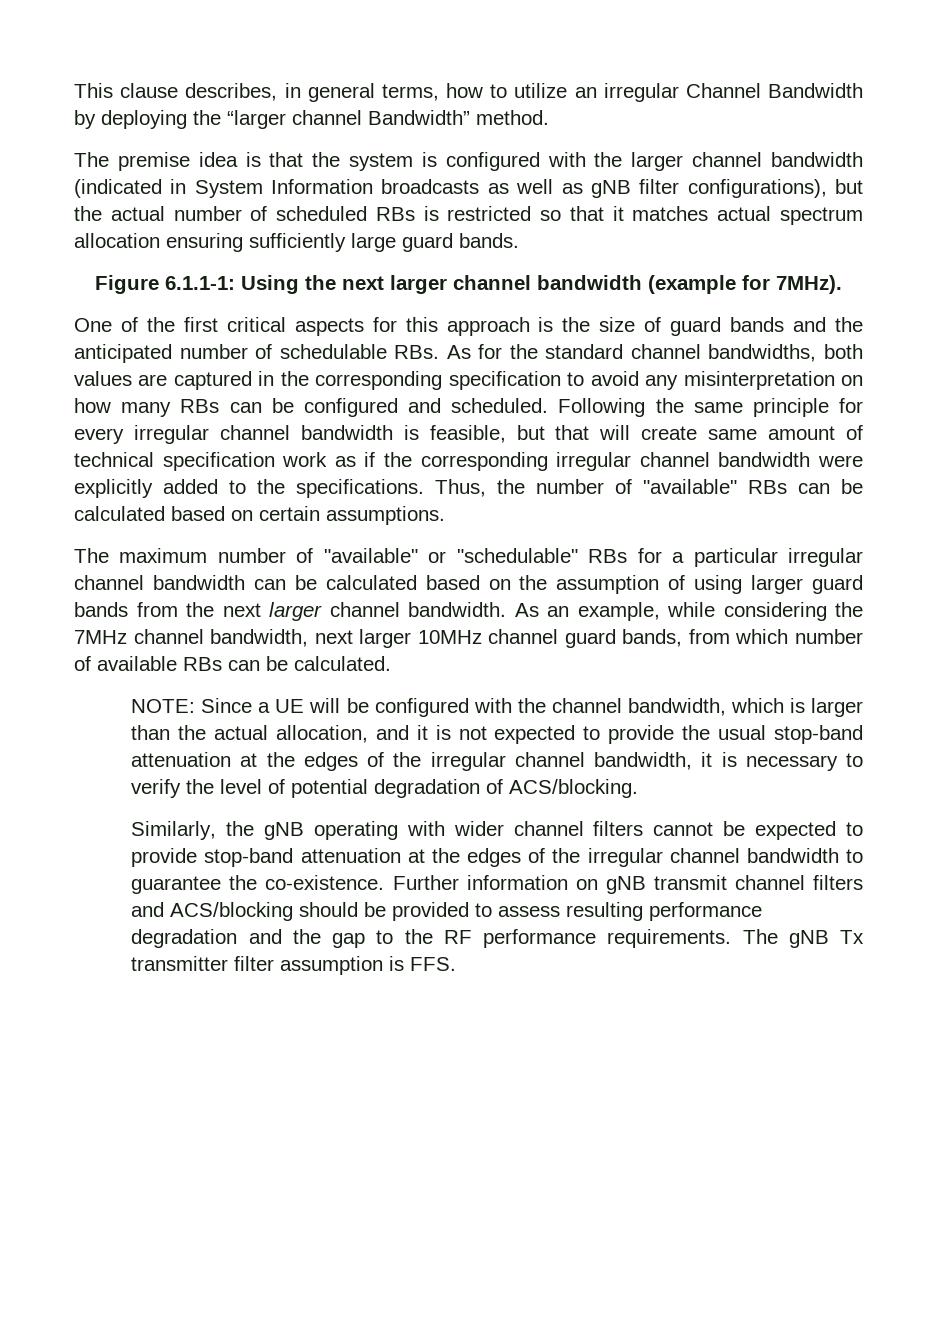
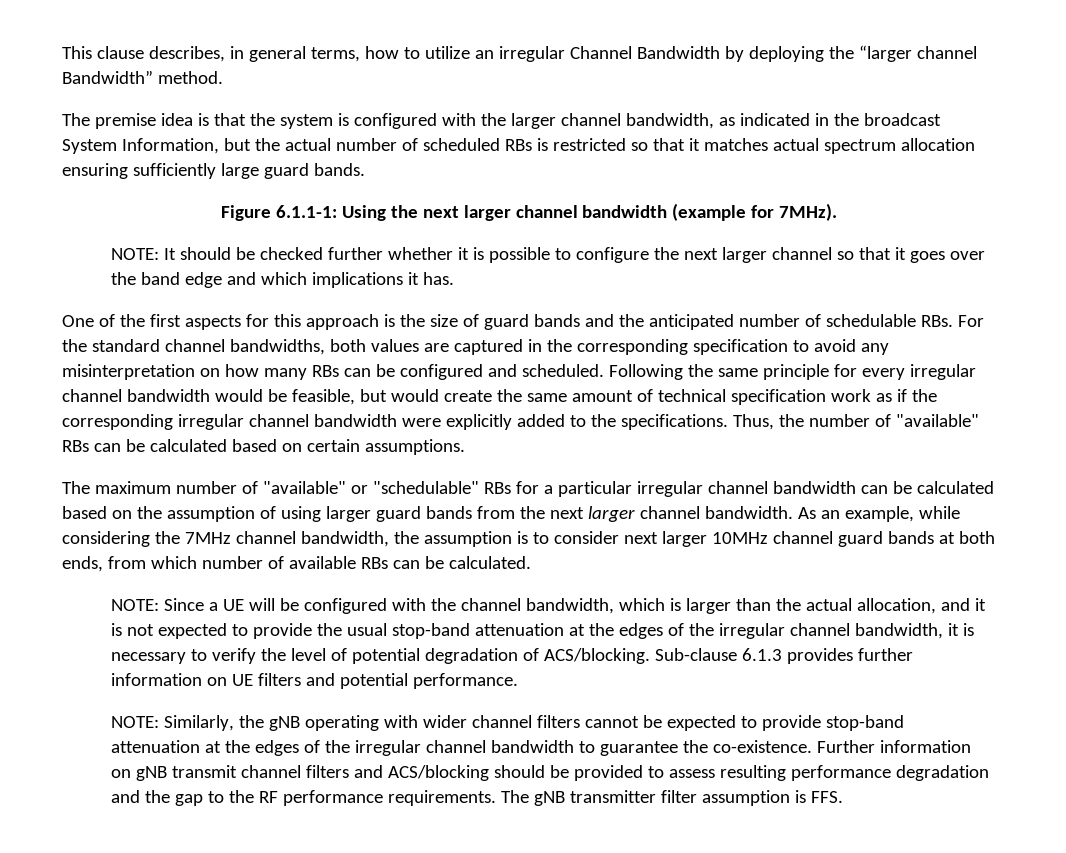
- The premise idea is that the system is configured with the larger channel bandwidth (indicated in System Information broadcasts as well as gNB filter configurations), but the actual number of scheduled RBs is restricted so that it matches actual spectrum allocation ensuring sufficiently large guard bands.
+ The premise idea is that the system is configured with the larger channel bandwidth, as indicated in the broadcast System Information, but the actual number of scheduled RBs is restricted so that it matches actual spectrum allocation ensuring sufficiently large guard bands.
+ NOTE: It should be checked further whether it is possible to configure the next larger channel so that it goes over the band edge and which implications it has.
- One of the first critical aspects for this approach is the size of guard bands and the anticipated number of schedulable RBs. As for the standard channel bandwidths, both values are captured in the corresponding specification to avoid any misinterpretation on how many RBs can be configured and scheduled.
+ One of the first aspects for this approach is the size of guard bands and the anticipated number of schedulable RBs. For the standard channel bandwidths, both values are captured in the corresponding specification to avoid any misinterpretation on how many RBs can be configured and scheduled.
- Following the same principle for every irregular channel bandwidth is feasible, but that will create same amount of technical specification work as if the corresponding irregular channel bandwidth were explicitly added to the specifications.
+ Following the same principle for every irregular channel bandwidth would be feasible, but would create the same amount of technical specification work as if the corresponding irregular channel bandwidth were explicitly added to the specifications.
- As an example, while considering the 7MHz channel bandwidth, next larger 10MHz channel guard bands, from which number of available RBs can be calculated.
+ As an example, while considering the 7MHz channel bandwidth, the assumption is to consider next larger 10MHz channel guard bands at both ends, from which number of available RBs can be calculated.
- Since a UE will be configured with the channel bandwidth, which is larger than the actual allocation, and it is not expected to provide the usual stop-band attenuation at the edges of the irregular channel bandwidth, it is necessary to verify the level of potential degradation of ACS/blocking.
- Similarly, the gNB operating with wider channel filters cannot be expected to provide stop-band attenuation at the edges of the irregular channel bandwidth to guarantee the co-existence.
+ Since a UE will be configured with the channel bandwidth, which is larger than the actual allocation, and it is not expected to provide the usual stop-band attenuation at the edges of the irregular channel bandwidth, it is necessary to verify the level of potential degradation of ACS/blocking. Sub-clause 6.1.3 provides further information on UE filters and potential performance.
+ NOTE: Similarly, the gNB operating with wider channel filters cannot be expected to provide stop-band attenuation at the edges of the irregular channel bandwidth to guarantee the co-existence.
- The gNB Tx transmitter filter assumption is FFS.
+ The gNB transmitter filter assumption is FFS.

